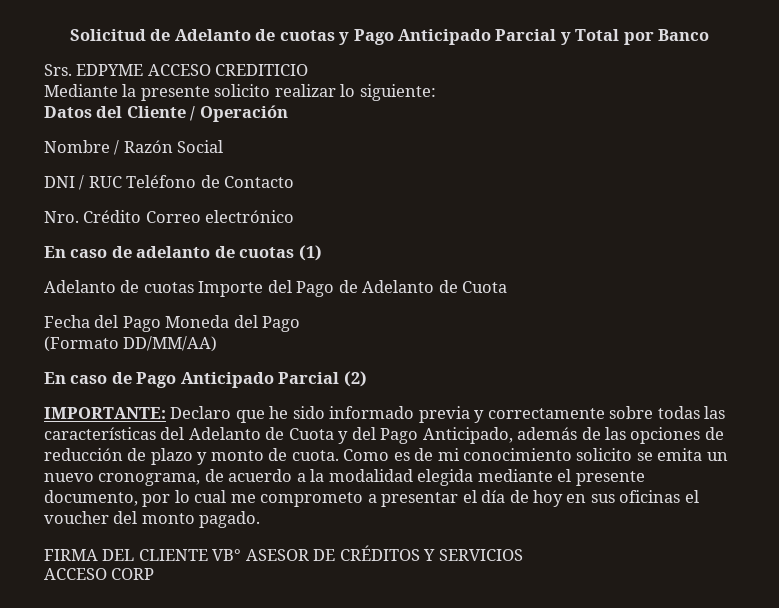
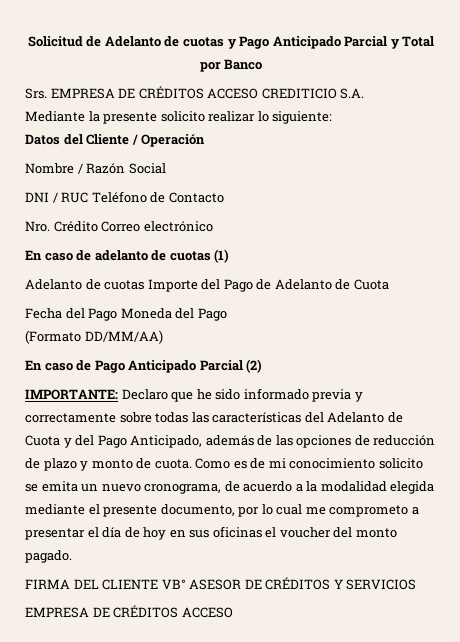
- Srs. EDPYME ACCESO CREDITICIO
+ Srs. EMPRESA DE CRÉDITOS ACCESO CREDITICIO S.A.
  FIRMA DEL CLIENTE VB° ASESOR DE CRÉDITOS Y SERVICIOS
- ACCESO CORP
+ EMPRESA DE CRÉDITOS ACCESO

